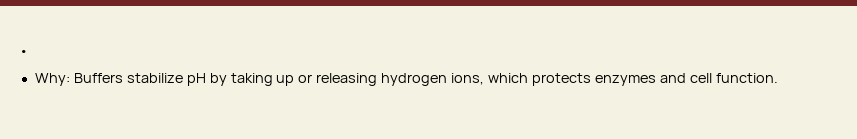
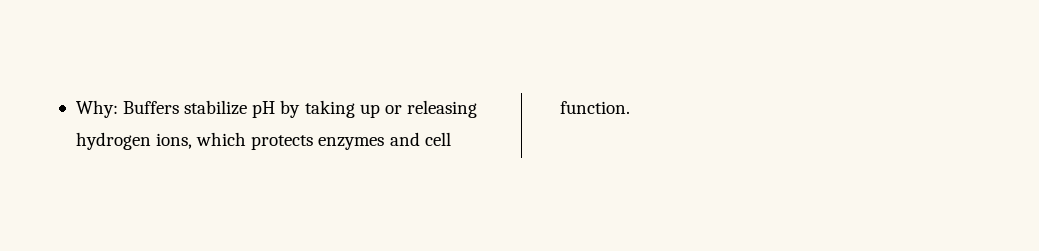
- •

